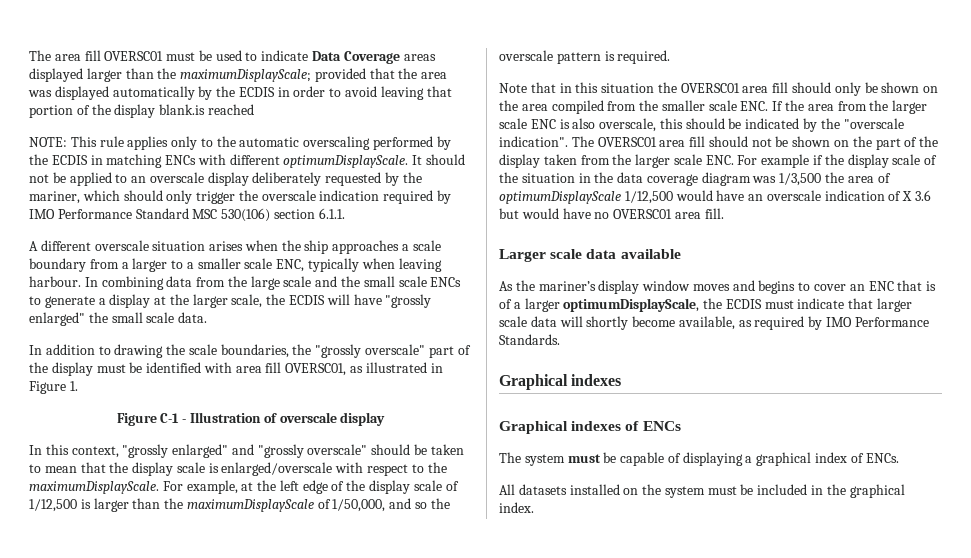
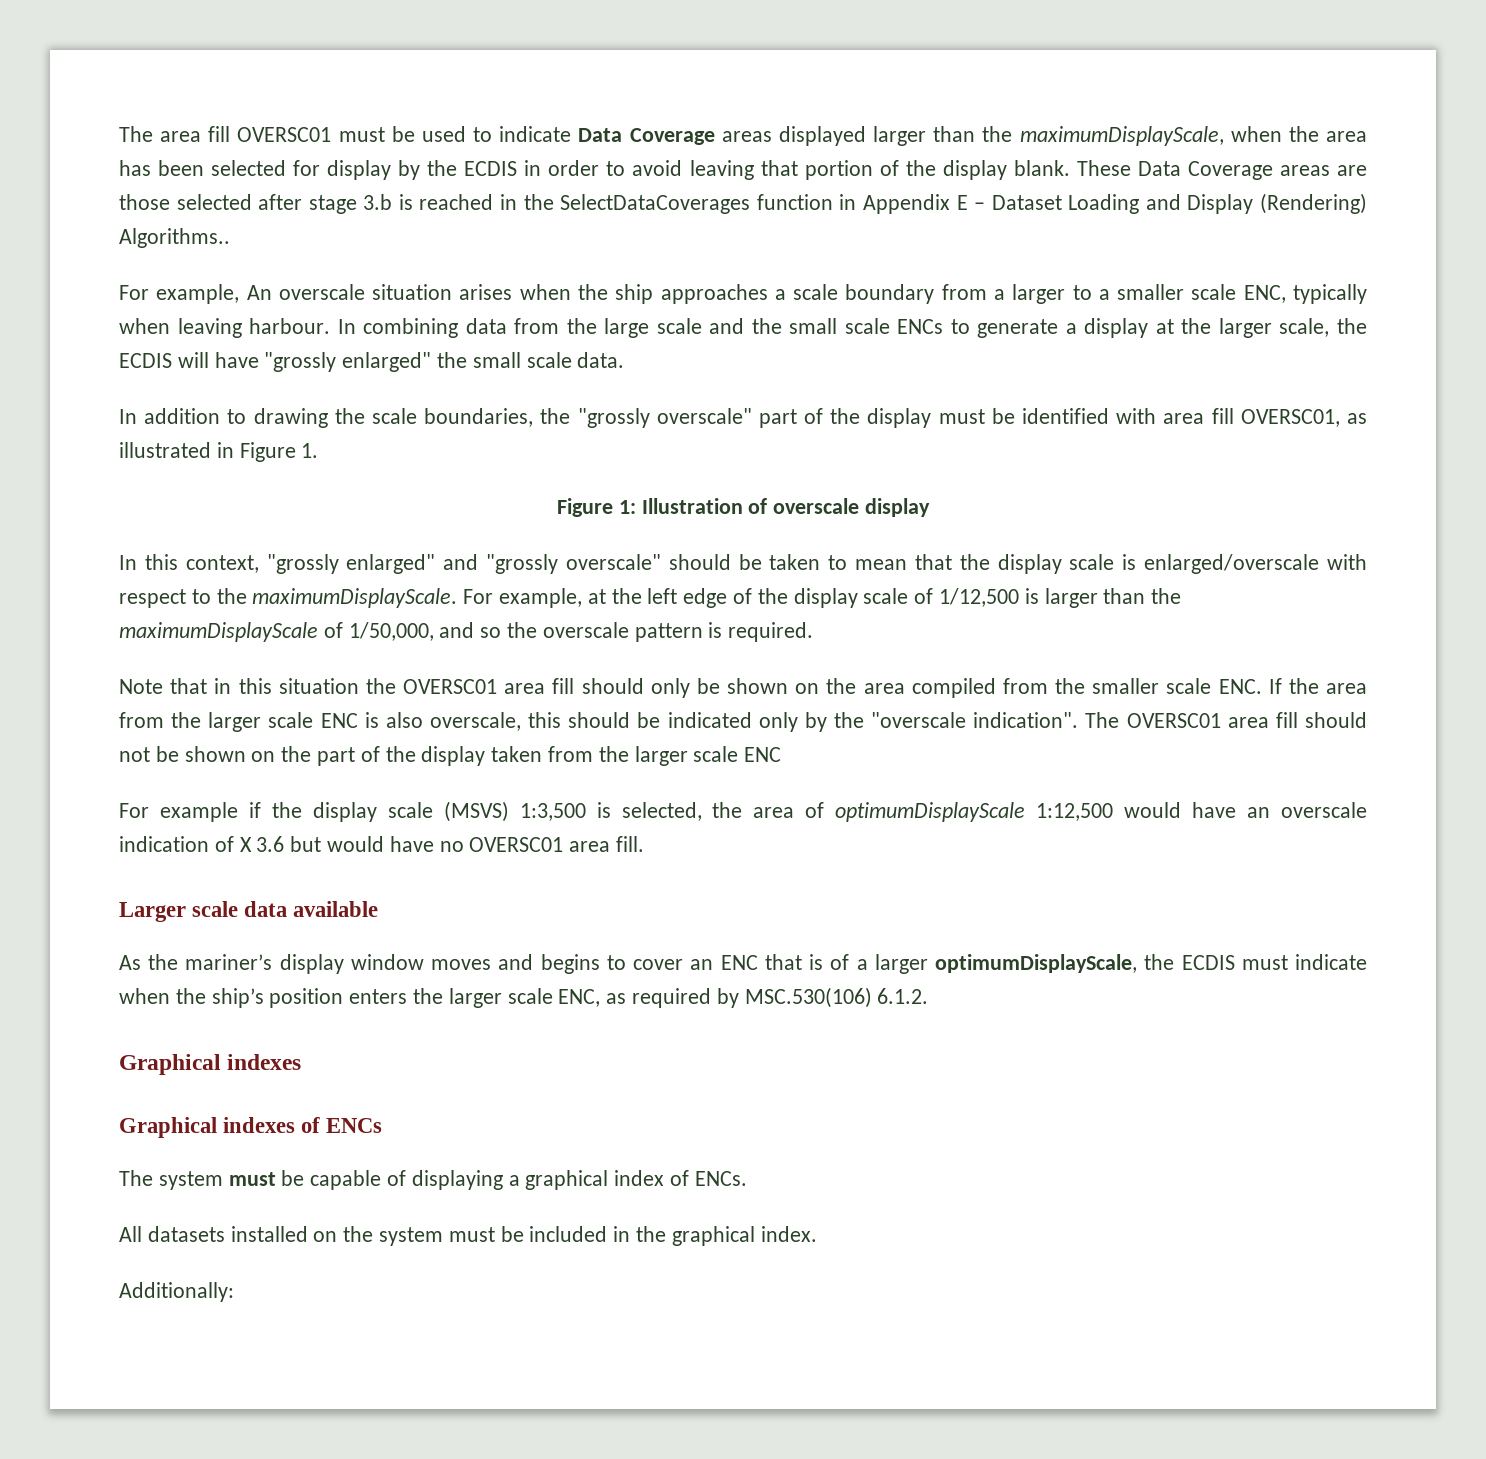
- The area fill OVERSC01 must be used to indicate Data Coverage areas displayed larger than the maximumDisplayScale; provided that the area was displayed automatically by the ECDIS in order to avoid leaving that portion of the display blank.is reached
- NOTE: This rule applies only to the automatic overscaling performed by the ECDIS in matching ENCs with different optimumDisplayScale. It should not be applied to an overscale display deliberately requested by the mariner, which should only trigger the overscale indication required by IMO Performance Standard MSC 530(106) section 6.1.1.
- A different overscale situation arises when the ship approaches a scale boundary from a larger to a smaller scale ENC, typically when leaving harbour.
+ The area fill OVERSC01 must be used to indicate Data Coverage areas displayed larger than the maximumDisplayScale, when the area has been selected for display by the ECDIS in order to avoid leaving that portion of the display blank. These Data Coverage areas are those selected after stage 3.b is reached in the SelectDataCoverages function in Appendix E – Dataset Loading and Display (Rendering) Algorithms..
+ For example, An overscale situation arises when the ship approaches a scale boundary from a larger to a smaller scale ENC, typically when leaving harbour.
- Figure C-1 - Illustration of overscale display
+ Figure 1: Illustration of overscale display
- Note that in this situation the OVERSC01 area fill should only be shown on the area compiled from the smaller scale ENC. If the area from the larger scale ENC is also overscale, this should be indicated by the "overscale indication".
+ Note that in this situation the OVERSC01 area fill should only be shown on the area compiled from the smaller scale ENC. If the area from the larger scale ENC is also overscale, this should be indicated only by the "overscale indication".
- The OVERSC01 area fill should not be shown on the part of the display taken from the larger scale ENC. For example if the display scale of the situation in the data coverage diagram was 1/3,500 the area of optimumDisplayScale 1/12,500 would have an overscale indication of X 3.6 but would have no OVERSC01 area fill.
+ The OVERSC01 area fill should not be shown on the part of the display taken from the larger scale ENC
+ For example if the display scale (MSVS) 1:3,500 is selected, the area of optimumDisplayScale 1:12,500 would have an overscale indication of X 3.6 but would have no OVERSC01 area fill.
- As the mariner’s display window moves and begins to cover an ENC that is of a larger optimumDisplayScale, the ECDIS must indicate that larger scale data will shortly become available, as required by IMO Performance Standards.
+ As the mariner’s display window moves and begins to cover an ENC that is of a larger optimumDisplayScale, the ECDIS must indicate when the ship’s position enters the larger scale ENC, as required by MSC.530(106) 6.1.2.
+ Additionally:

